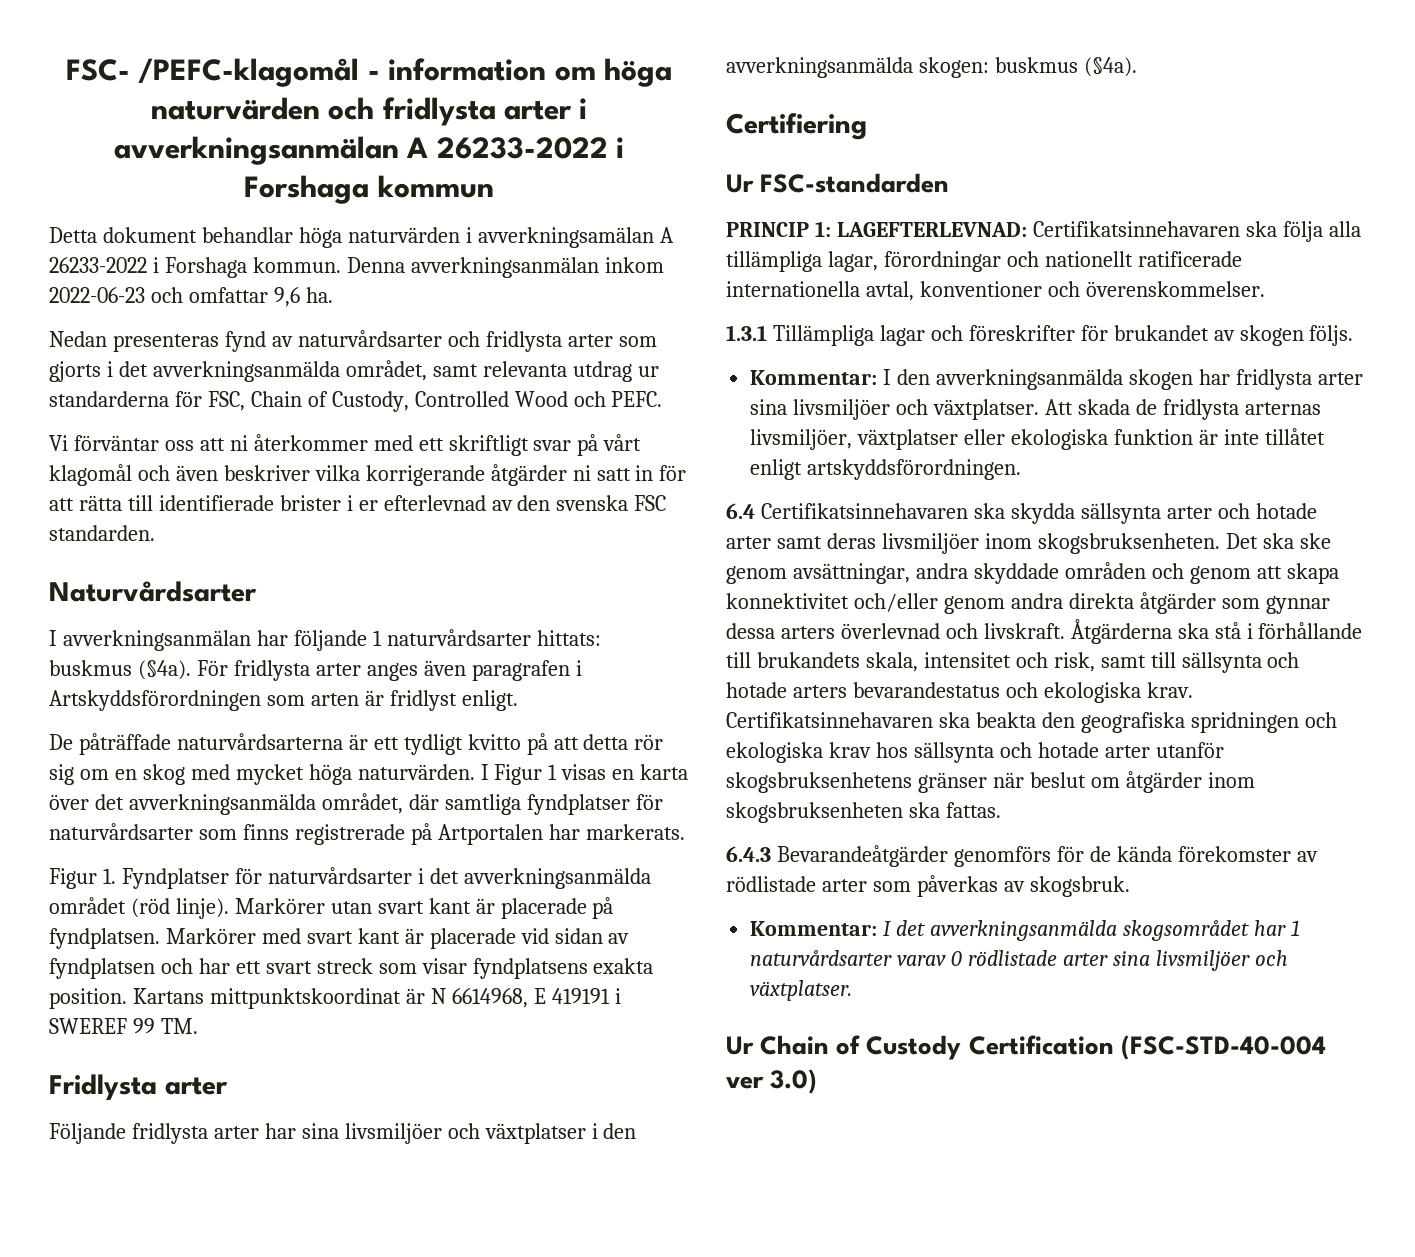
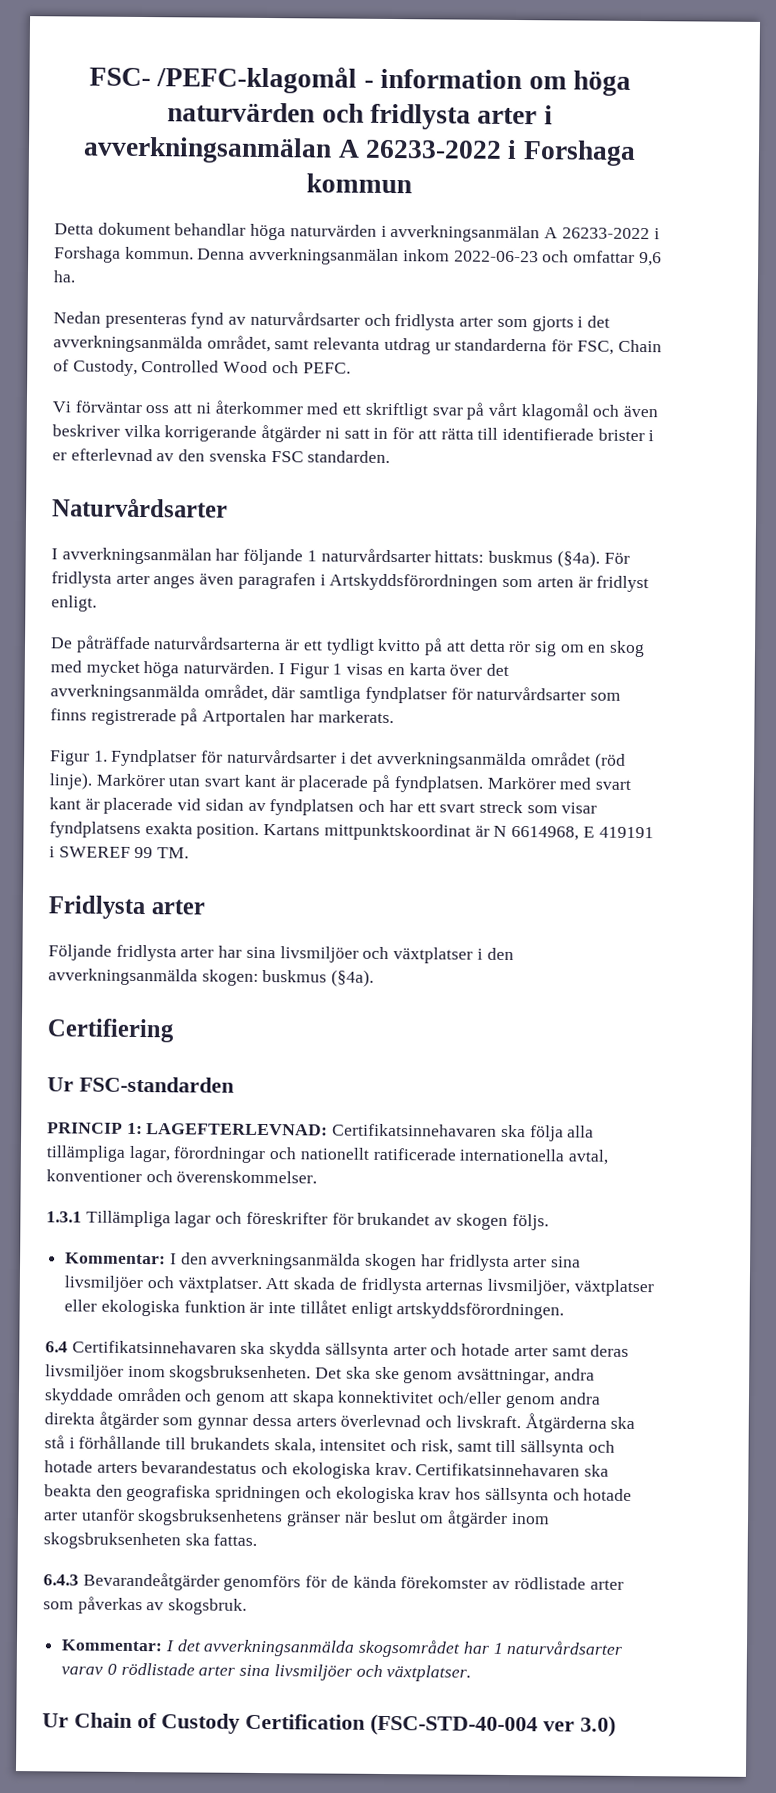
- Detta dokument behandlar höga naturvärden i avverkningsamälan A 26233-2022 i Forshaga kommun.
+ Detta dokument behandlar höga naturvärden i avverkningsanmälan A 26233-2022 i Forshaga kommun.

